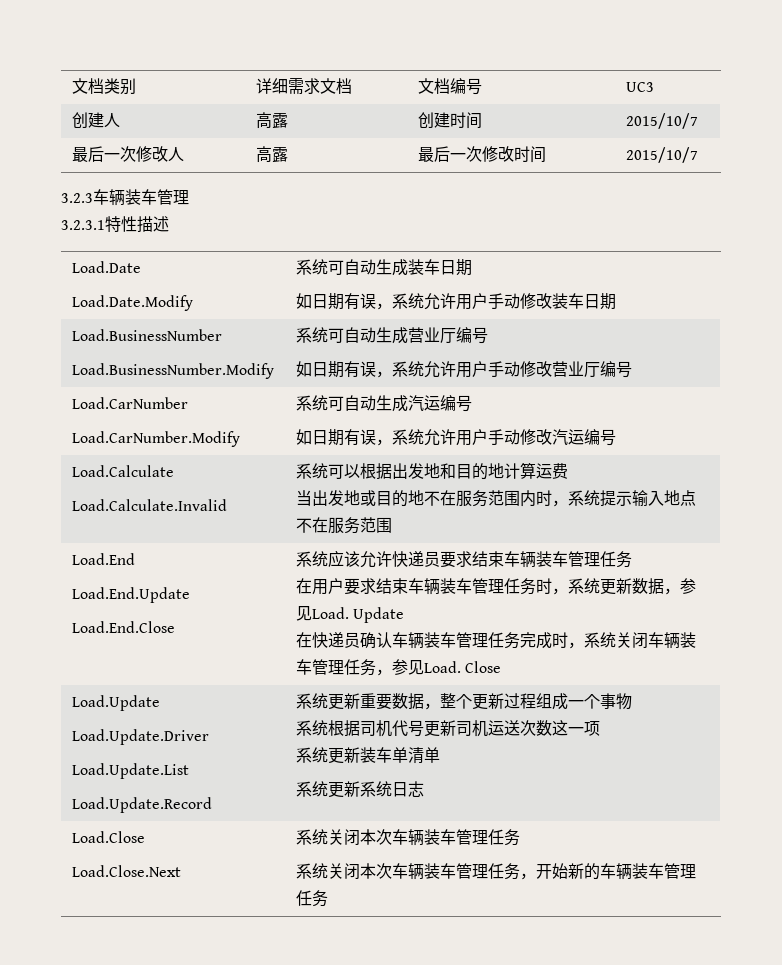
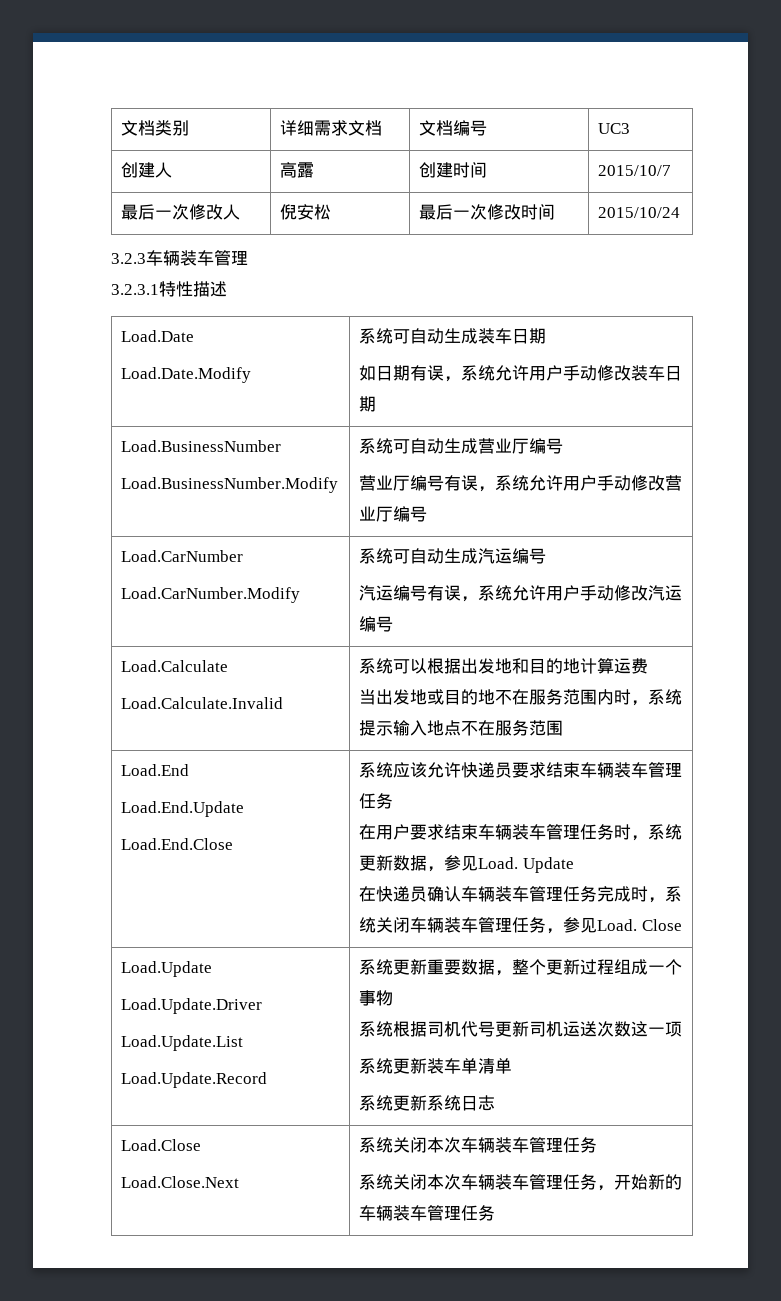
- 最后一次修改人 | 高露 | 最后一次修改时间 | 2015/10/7
+ 最后一次修改人 | 倪安松 | 最后一次修改时间 | 2015/10/24
  Load.BusinessNumber
  Load.BusinessNumber.Modify | 系统可自动生成营业厅编号
- 如日期有误，系统允许用户手动修改营业厅编号
+ 营业厅编号有误，系统允许用户手动修改营业厅编号
  Load.CarNumber
  Load.CarNumber.Modify | 系统可自动生成汽运编号
- 如日期有误，系统允许用户手动修改汽运编号
+ 汽运编号有误，系统允许用户手动修改汽运编号

